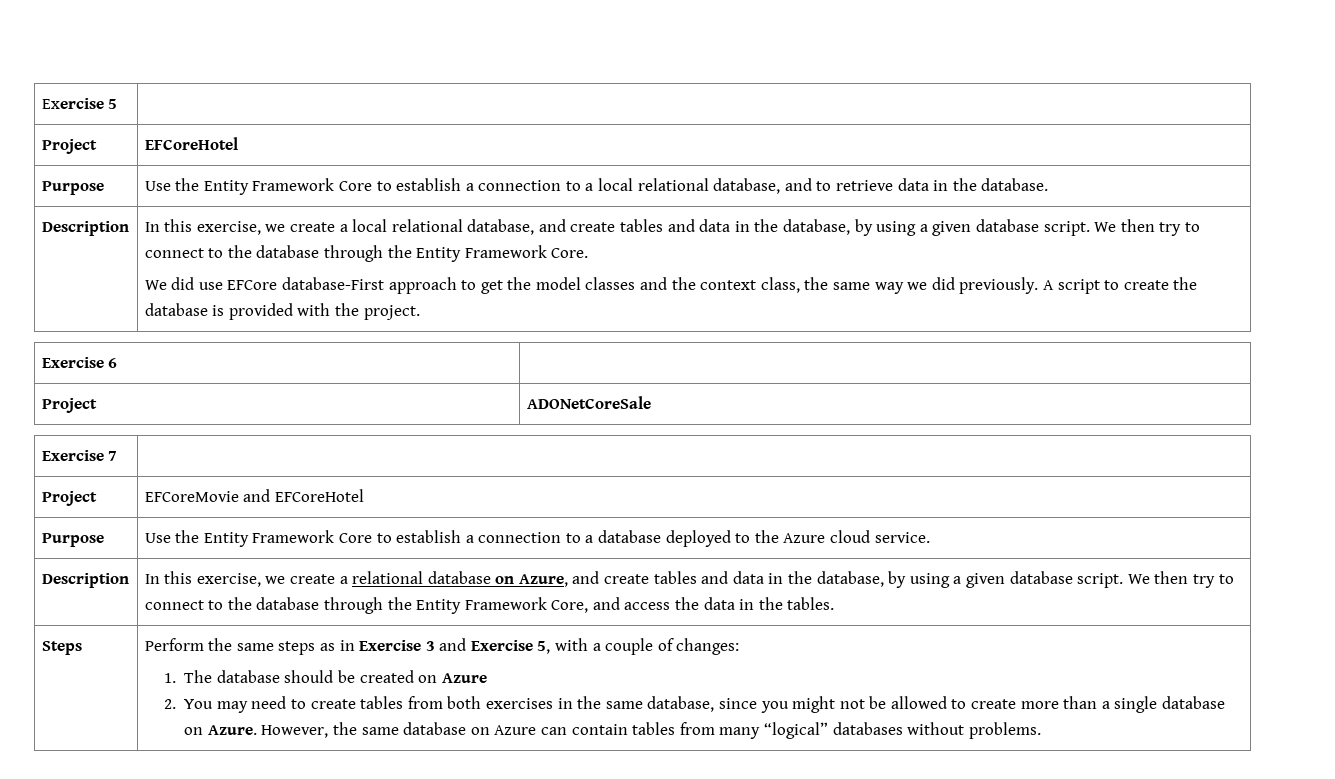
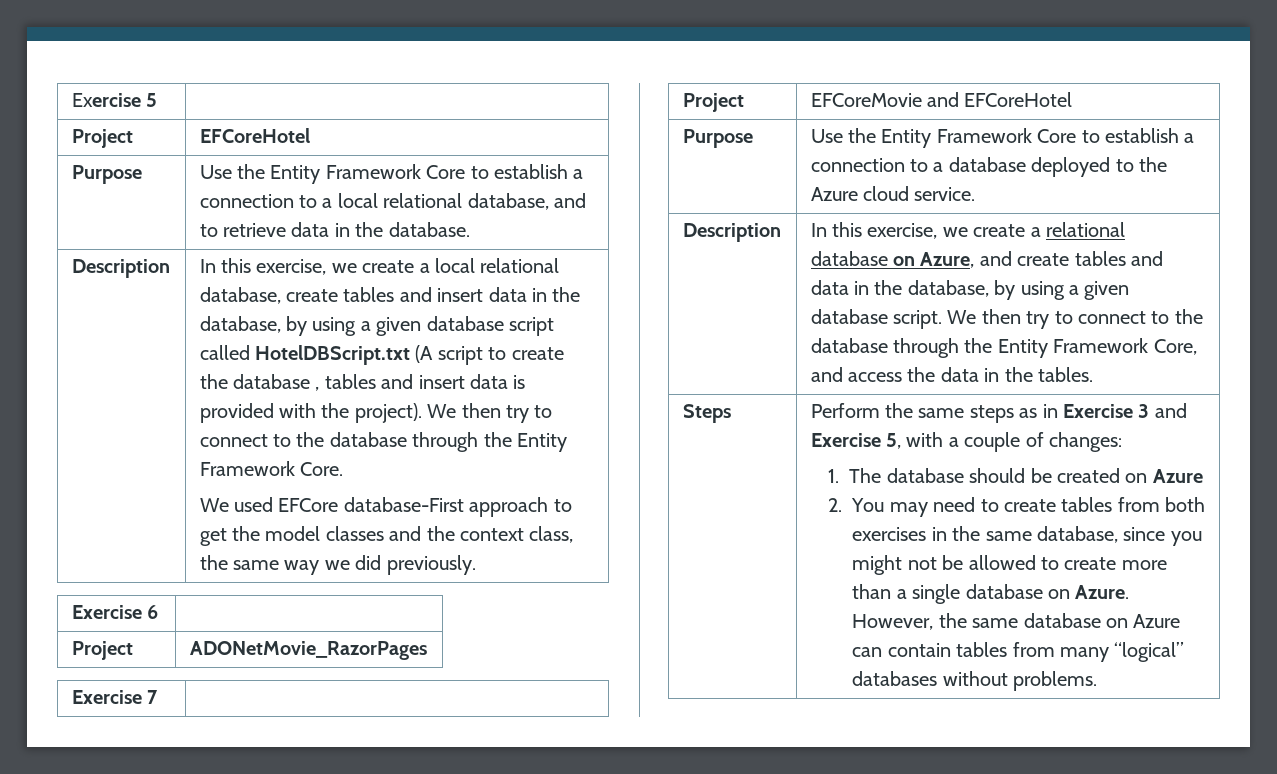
- In this exercise, we create a local relational database, and create tables and data in the database, by using a given database script.
+ In this exercise, we create a local relational database, create tables and insert data in the database, by using a given database script called HotelDBScript.txt (A script to create the database , tables and insert data is provided with the project).
- We did use EFCore database-First approach to get the model classes and the context class, the same way we did previously. A script to create the database is provided with the project.
+ We used EFCore database-First approach to get the model classes and the context class, the same way we did previously.
- Project | ADONetCoreSale
+ Project | ADONetMovie_RazorPages

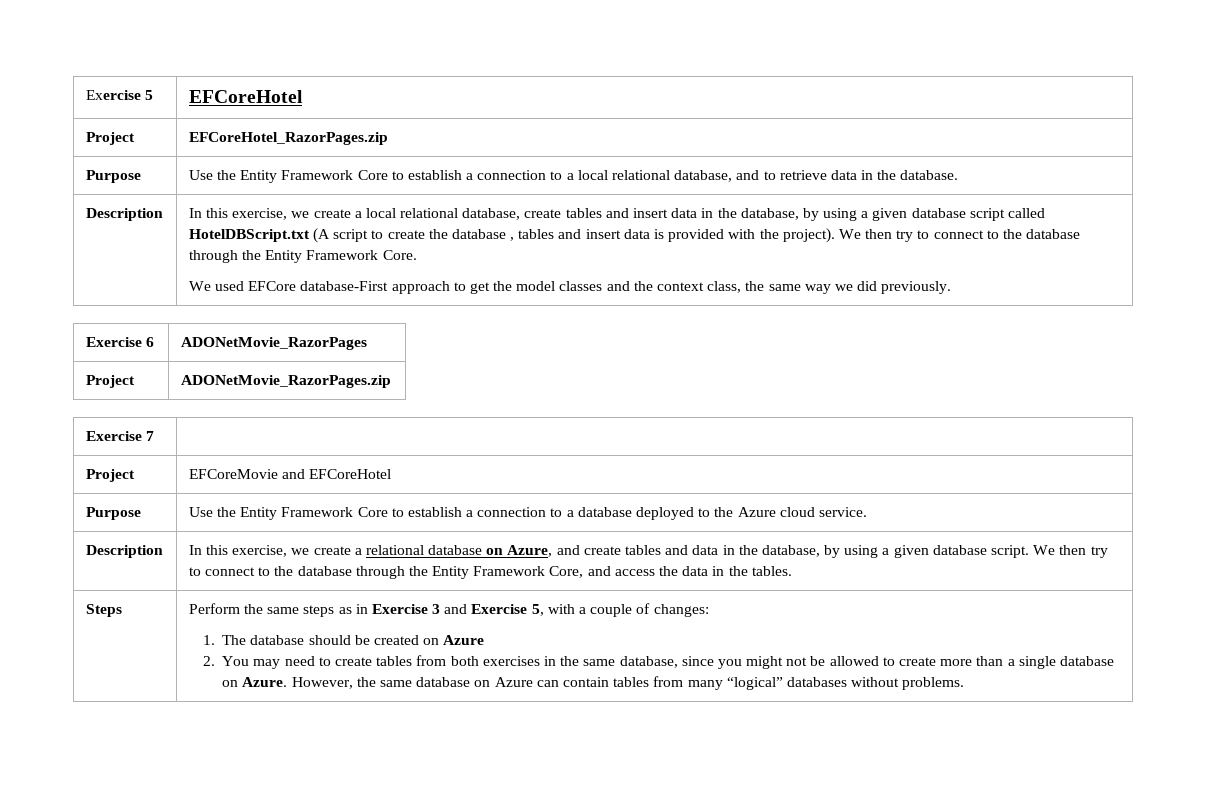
- Exercise 5 |
- Project | EFCoreHotel
+ Exercise 5 | EFCoreHotel
+ Project | EFCoreHotel_RazorPages.zip
- Exercise 6 |
- Project | ADONetMovie_RazorPages
+ Exercise 6 | ADONetMovie_RazorPages
+ Project | ADONetMovie_RazorPages.zip

